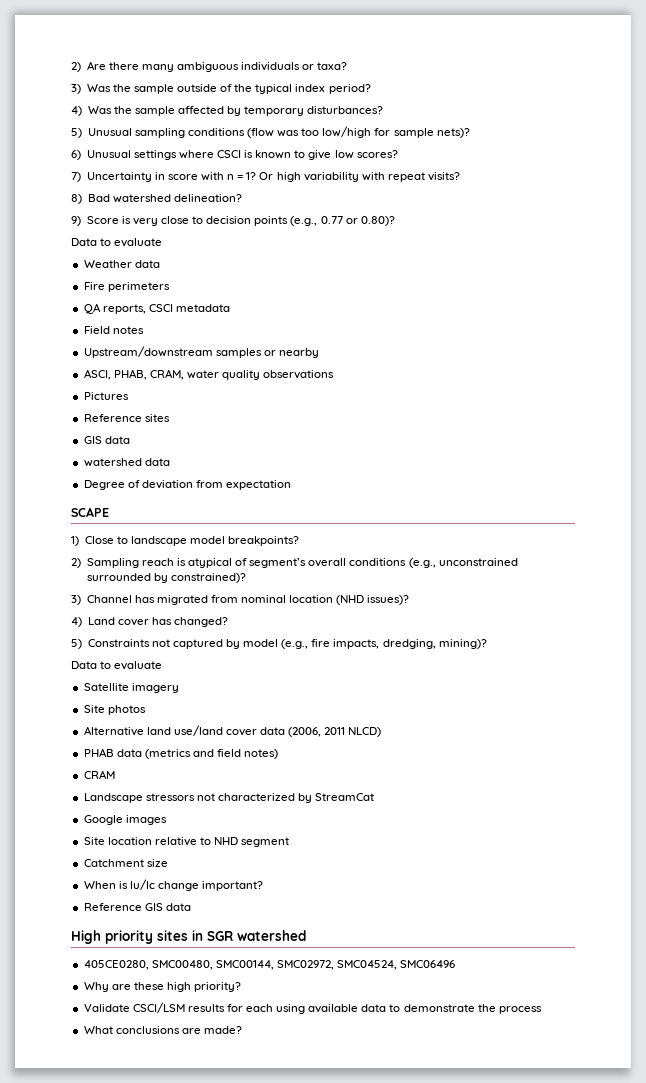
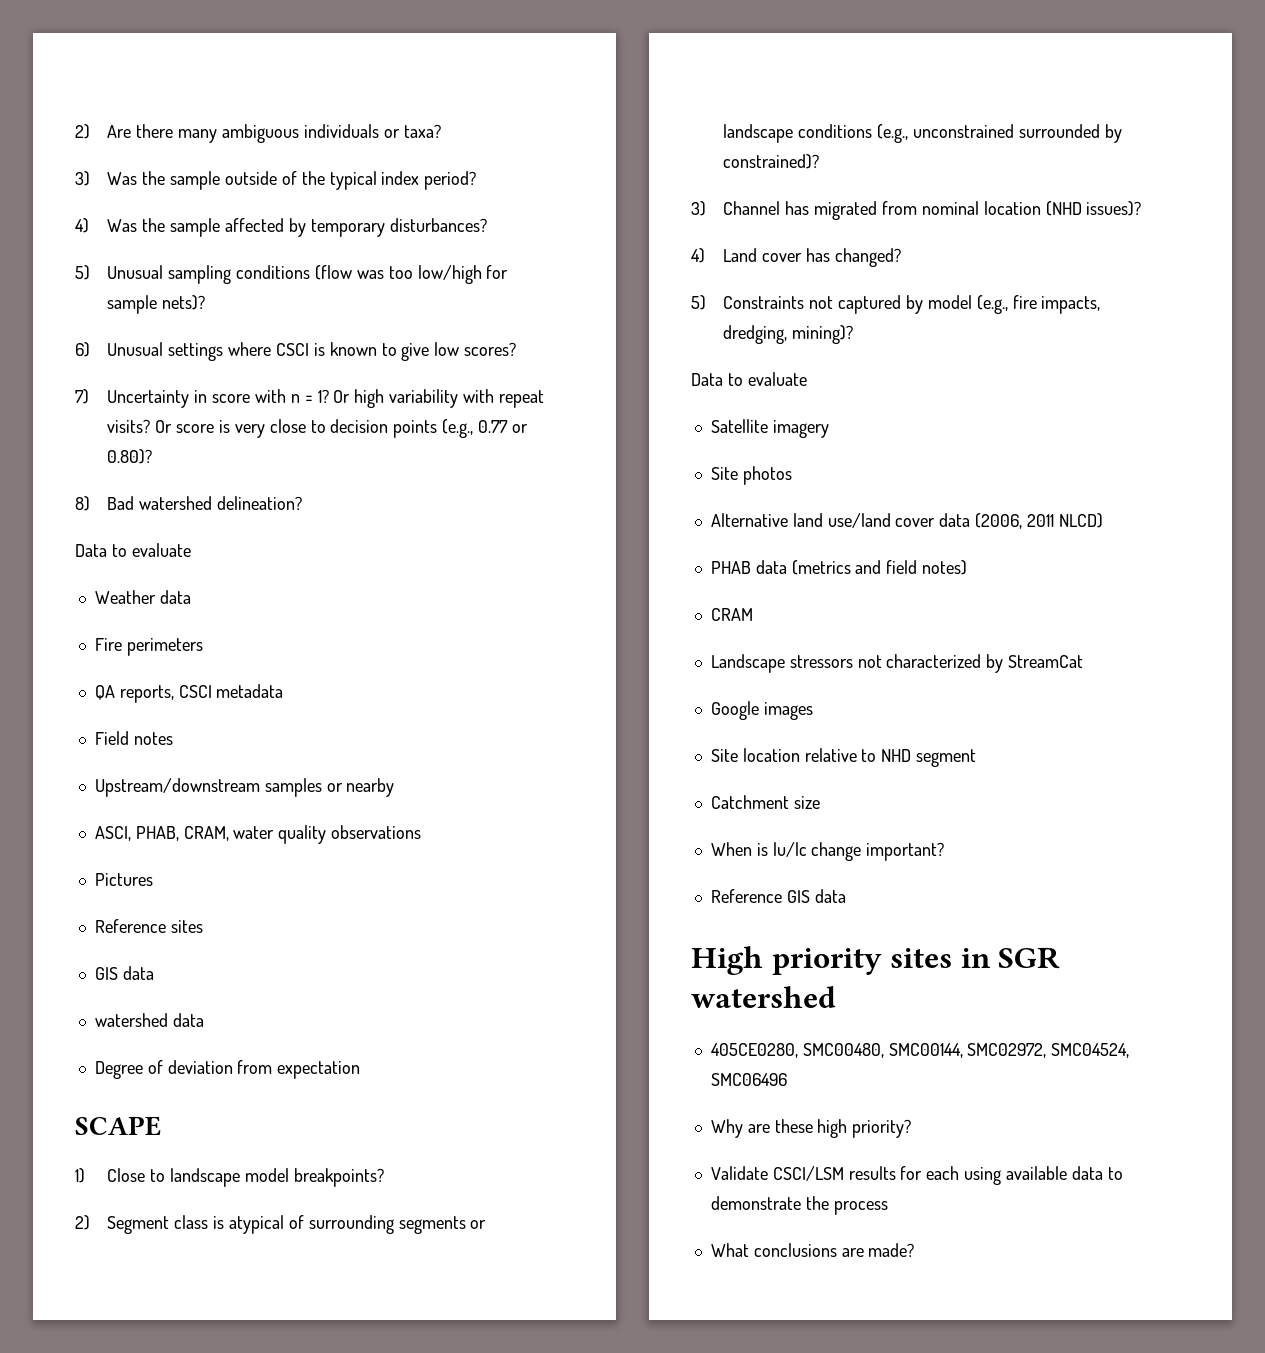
- Or high variability with repeat visits?
- 8) Bad watershed delineation?
- 9) Score is very close to decision points (e.g., 0.77 or 0.80)?
+ Or high variability with repeat visits? Or score is very close to decision points (e.g., 0.77 or 0.80)?
+ 8) Bad watershed delineation?
- 2) Sampling reach is atypical of segment’s overall conditions (e.g., unconstrained surrounded by constrained)?
+ 2) Segment class is atypical of surrounding segments or landscape conditions (e.g., unconstrained surrounded by constrained)?

